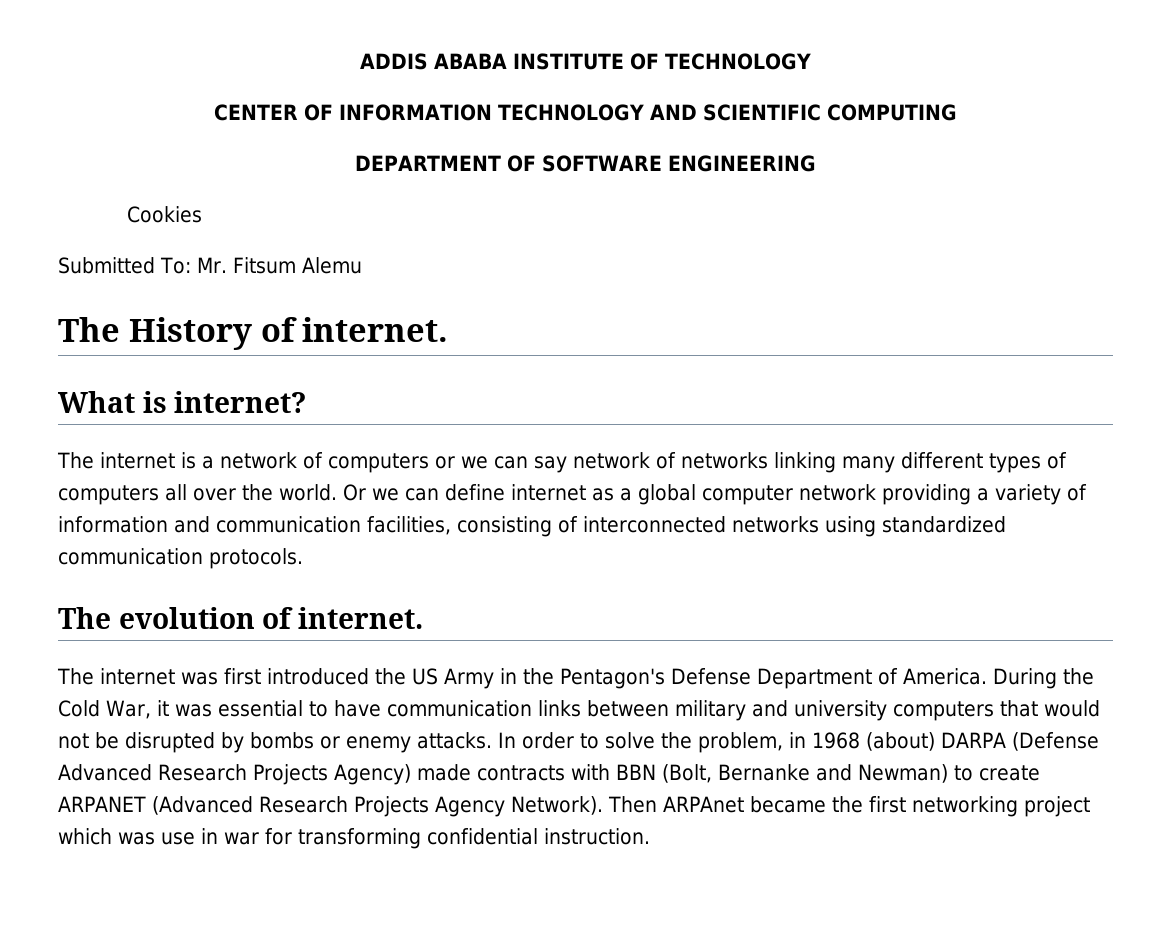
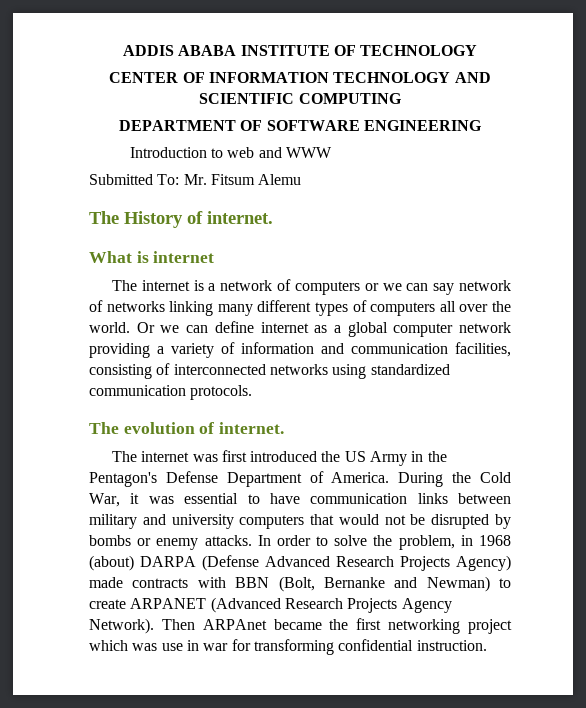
- Cookies
+ Introduction to web and WWW
- What is internet?
+ What is internet

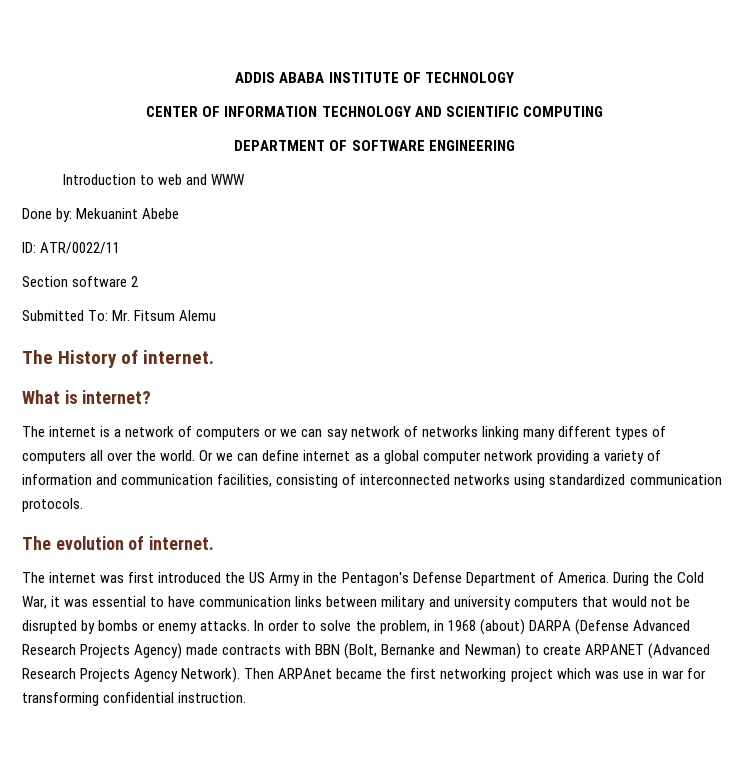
+ Done by: Mekuanint Abebe
+ ID: ATR/0022/11
+ Section software 2
- What is internet
+ What is internet?

